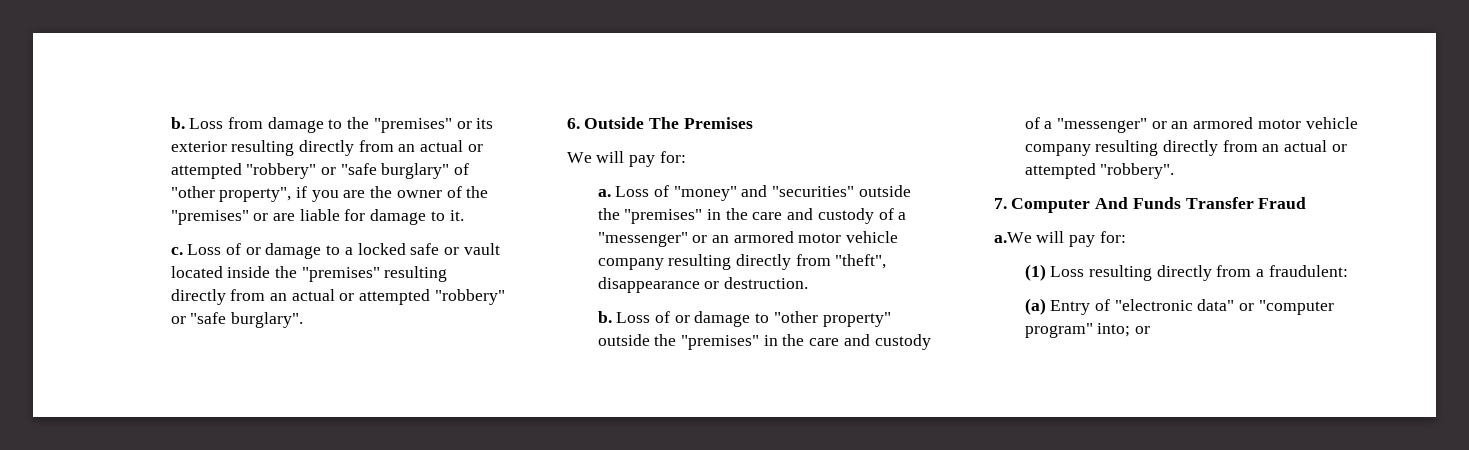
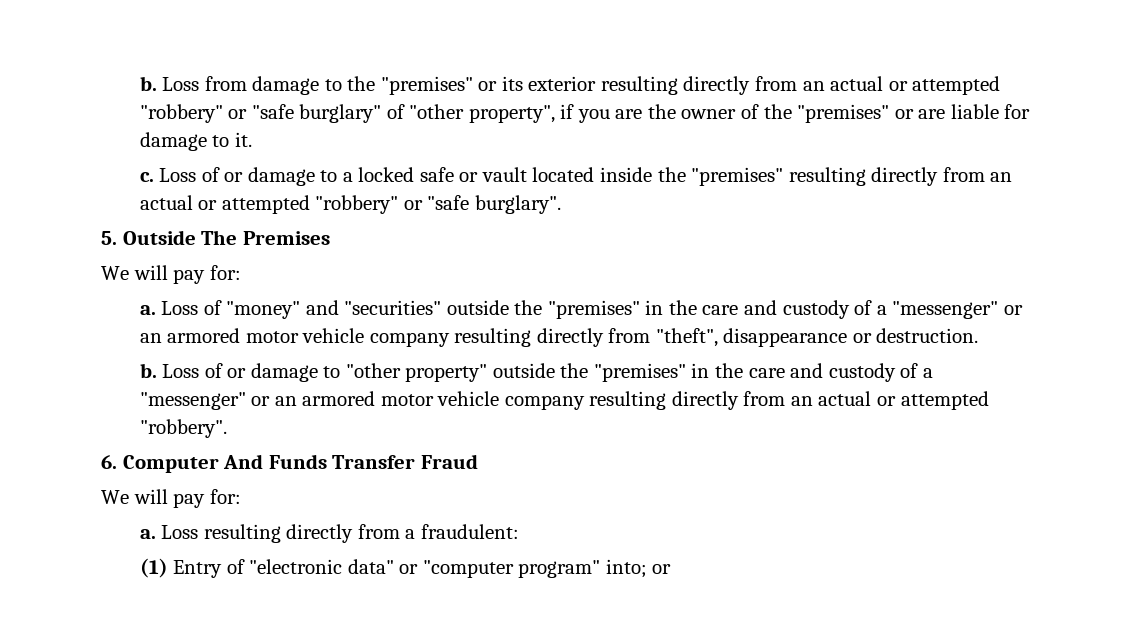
- 6. Outside The Premises
+ 5. Outside The Premises
- 7. Computer And Funds Transfer Fraud
- a.We will pay for:
- (1) Loss resulting directly from a fraudulent:
+ 6. Computer And Funds Transfer Fraud
+ We will pay for:
+ a. Loss resulting directly from a fraudulent:
- (a) Entry of "electronic data" or "computer program" into; or
+ (1) Entry of "electronic data" or "computer program" into; or

